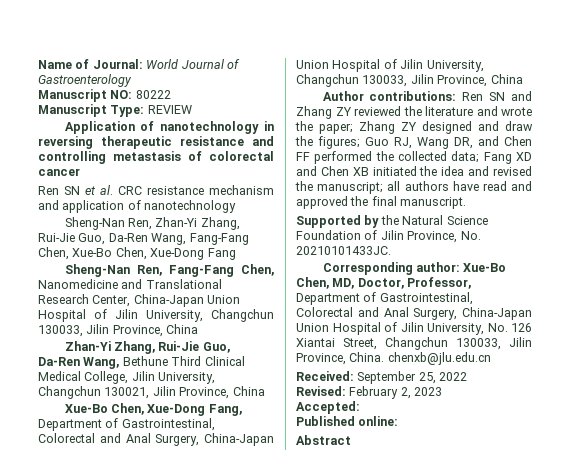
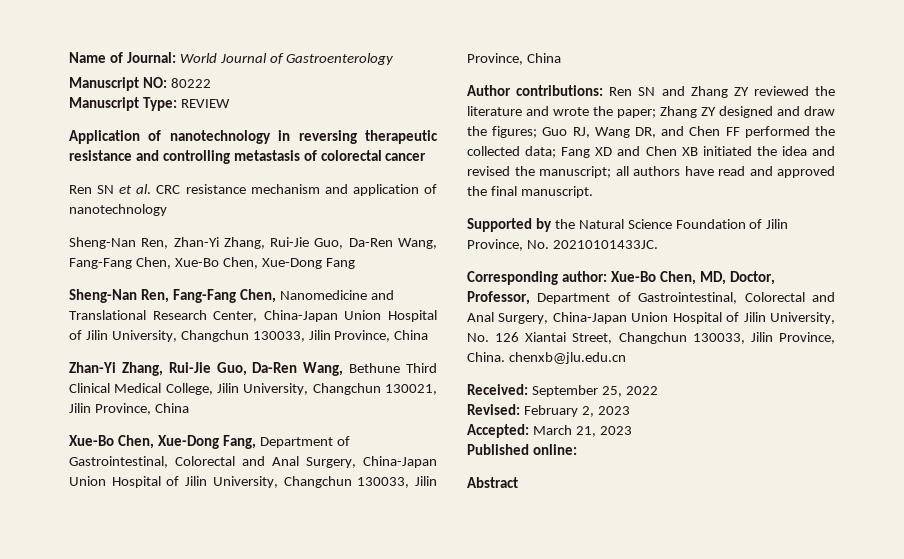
- Accepted:
+ Accepted: March 21, 2023

